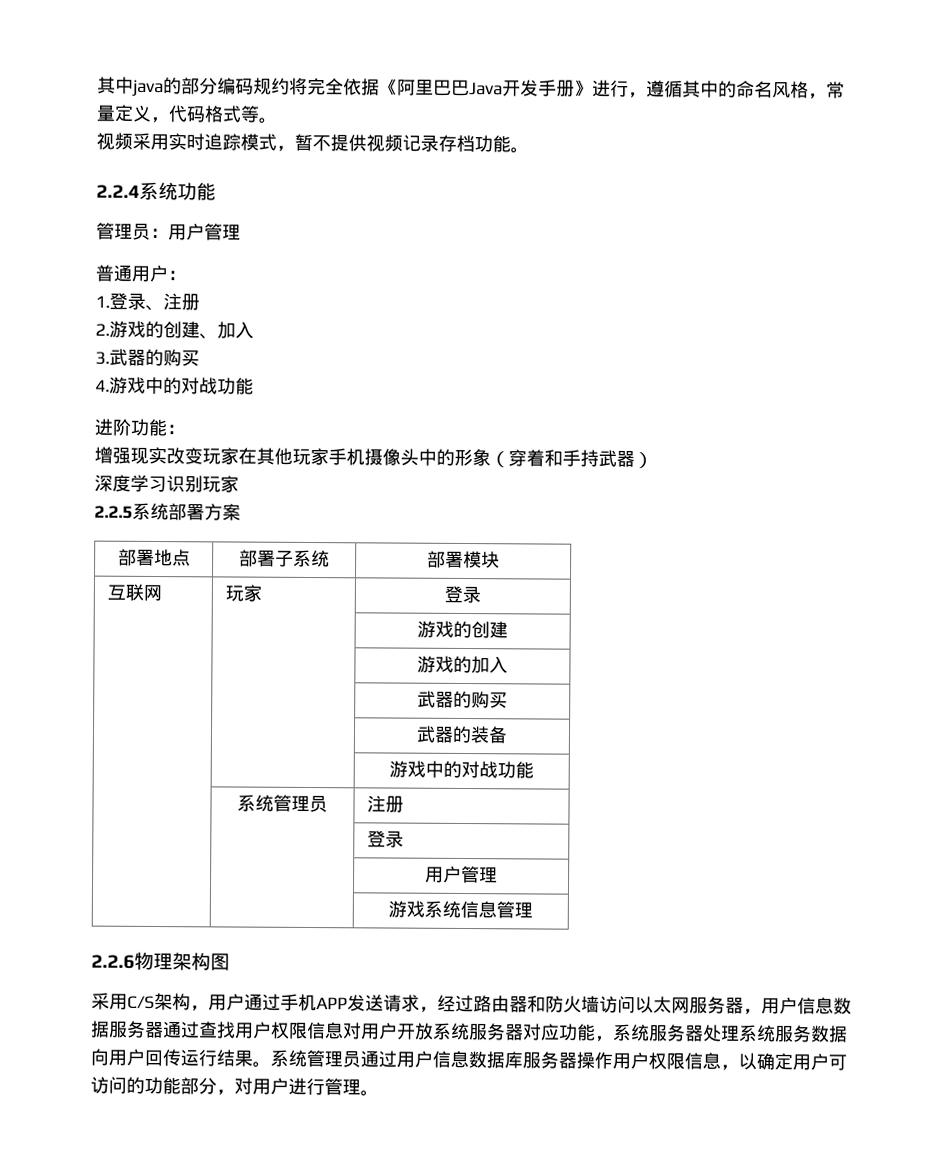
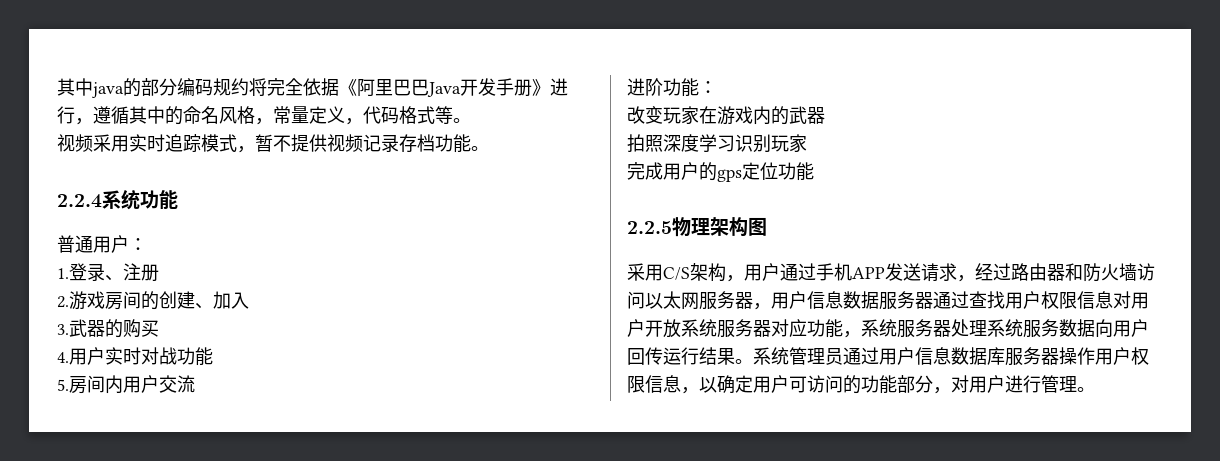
- 管理员：用户管理
- 2.游戏的创建、加入
+ 2.游戏房间的创建、加入
- 4.游戏中的对战功能
+ 4.用户实时对战功能
+ 5.房间内用户交流
- 增强现实改变玩家在其他玩家手机摄像头中的形象（穿着和手持武器）
- 深度学习识别玩家
+ 改变玩家在游戏内的武器
+ 拍照深度学习识别玩家
- 2.2.5系统部署方案
- 部署地点 | 部署子系统 | 部署模块
- 互联网 | 玩家 | 登录
- | | 游戏的创建
- | | 游戏的加入
- | | 武器的购买
- | | 武器的装备
- | | 游戏中的对战功能
- | 系统管理员 | 注册
- | | 登录
- | | 用户管理
- | | 游戏系统信息管理
- 2.2.6物理架构图
+ 完成用户的gps定位功能
+ 2.2.5物理架构图

